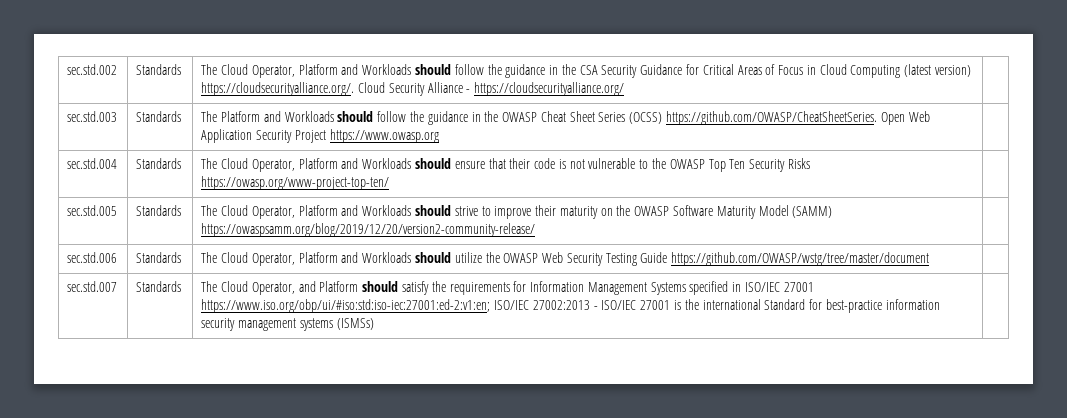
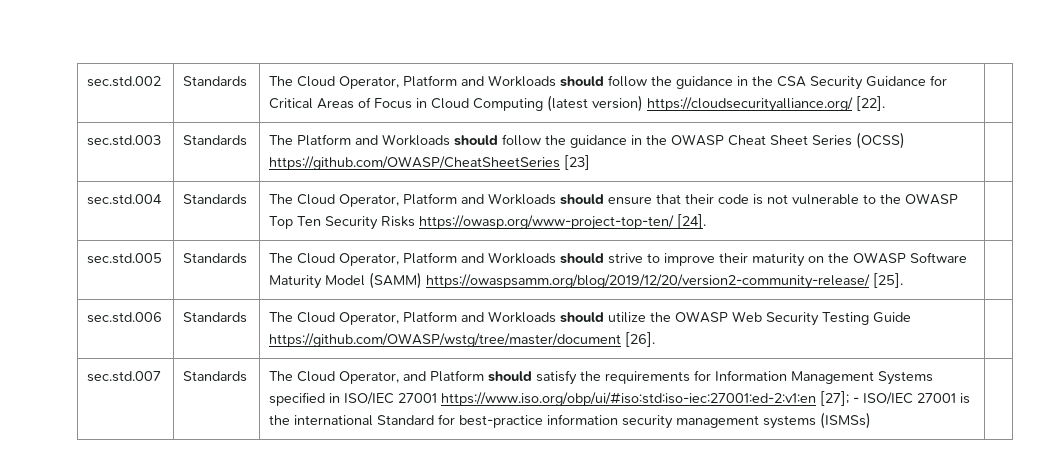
- sec.std.002 | Standards | The Cloud Operator, Platform and Workloads should follow the guidance in the CSA Security Guidance for Critical Areas of Focus in Cloud Computing (latest version) https://cloudsecurityalliance.org/. Cloud Security Alliance - https://cloudsecurityalliance.org/ |
+ sec.std.002 | Standards | The Cloud Operator, Platform and Workloads should follow the guidance in the CSA Security Guidance for Critical Areas of Focus in Cloud Computing (latest version) https://cloudsecurityalliance.org/ [22]. |
- sec.std.003 | Standards | The Platform and Workloads should follow the guidance in the OWASP Cheat Sheet Series (OCSS) https://github.com/OWASP/CheatSheetSeries. Open Web Application Security Project https://www.owasp.org |
+ sec.std.003 | Standards | The Platform and Workloads should follow the guidance in the OWASP Cheat Sheet Series (OCSS) https://github.com/OWASP/CheatSheetSeries [23] |
- sec.std.004 | Standards | The Cloud Operator, Platform and Workloads should ensure that their code is not vulnerable to the OWASP Top Ten Security Risks https://owasp.org/www-project-top-ten/ |
+ sec.std.004 | Standards | The Cloud Operator, Platform and Workloads should ensure that their code is not vulnerable to the OWASP Top Ten Security Risks https://owasp.org/www-project-top-ten/ [24]. |
- sec.std.005 | Standards | The Cloud Operator, Platform and Workloads should strive to improve their maturity on the OWASP Software Maturity Model (SAMM) https://owaspsamm.org/blog/2019/12/20/version2-community-release/ |
+ sec.std.005 | Standards | The Cloud Operator, Platform and Workloads should strive to improve their maturity on the OWASP Software Maturity Model (SAMM) https://owaspsamm.org/blog/2019/12/20/version2-community-release/ [25]. |
- sec.std.006 | Standards | The Cloud Operator, Platform and Workloads should utilize the OWASP Web Security Testing Guide https://github.com/OWASP/wstg/tree/master/document |
+ sec.std.006 | Standards | The Cloud Operator, Platform and Workloads should utilize the OWASP Web Security Testing Guide https://github.com/OWASP/wstg/tree/master/document [26]. |
- sec.std.007 | Standards | The Cloud Operator, and Platform should satisfy the requirements for Information Management Systems specified in ISO/IEC 27001 https://www.iso.org/obp/ui/#iso:std:iso-iec:27001:ed-2:v1:en; ISO/IEC 27002:2013 - ISO/IEC 27001 is the international Standard for best-practice information security management systems (ISMSs) |
+ sec.std.007 | Standards | The Cloud Operator, and Platform should satisfy the requirements for Information Management Systems specified in ISO/IEC 27001 https://www.iso.org/obp/ui/#iso:std:iso-iec:27001:ed-2:v1:en [27]; - ISO/IEC 27001 is the international Standard for best-practice information security management systems (ISMSs) |

